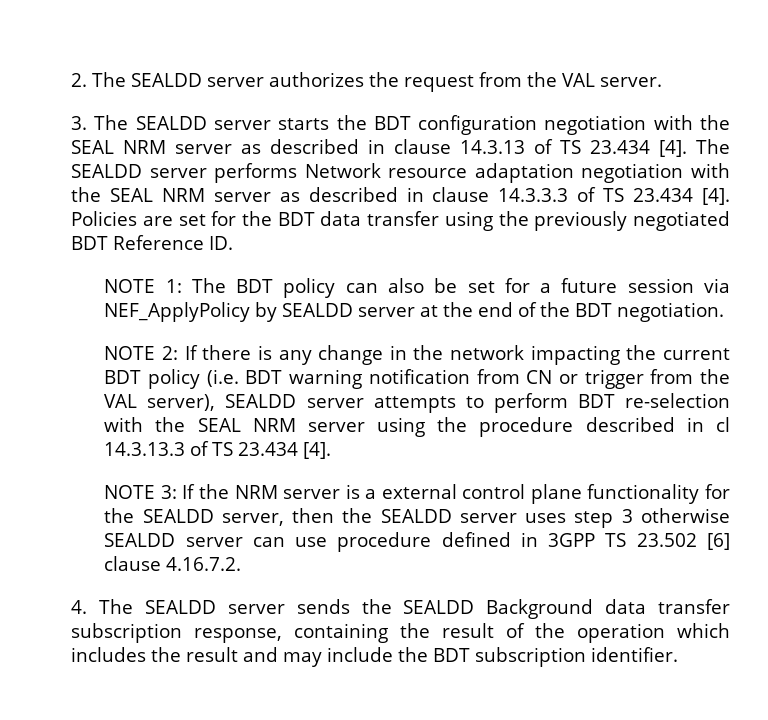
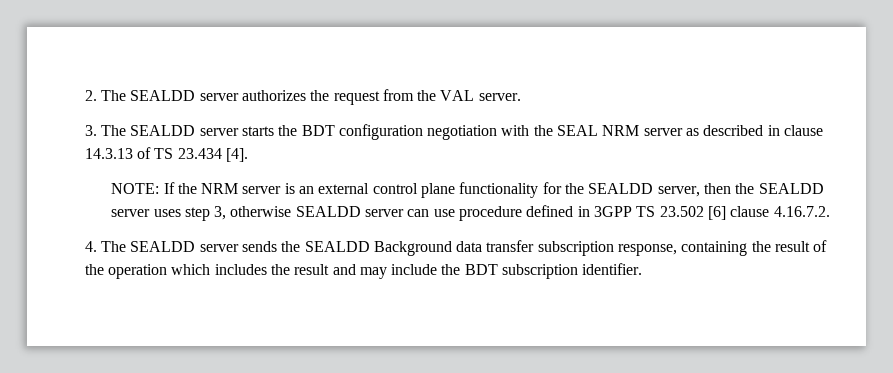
- 3. The SEALDD server starts the BDT configuration negotiation with the SEAL NRM server as described in clause 14.3.13 of TS 23.434 [4]. The SEALDD server performs Network resource adaptation negotiation with the SEAL NRM server as described in clause 14.3.3.3 of TS 23.434 [4]. Policies are set for the BDT data transfer using the previously negotiated BDT Reference ID.
- NOTE 1: The BDT policy can also be set for a future session via NEF_ApplyPolicy by SEALDD server at the end of the BDT negotiation.
- NOTE 2: If there is any change in the network impacting the current BDT policy (i.e. BDT warning notification from CN or trigger from the VAL server), SEALDD server attempts to perform BDT re-selection with the SEAL NRM server using the procedure described in cl 14.3.13.3 of TS 23.434 [4].
- NOTE 3: If the NRM server is a external control plane functionality for the SEALDD server, then the SEALDD server uses step 3 otherwise SEALDD server can use procedure defined in 3GPP TS 23.502 [6] clause 4.16.7.2.
+ 3. The SEALDD server starts the BDT configuration negotiation with the SEAL NRM server as described in clause 14.3.13 of TS 23.434 [4].
+ NOTE: If the NRM server is an external control plane functionality for the SEALDD server, then the SEALDD server uses step 3, otherwise SEALDD server can use procedure defined in 3GPP TS 23.502 [6] clause 4.16.7.2.

